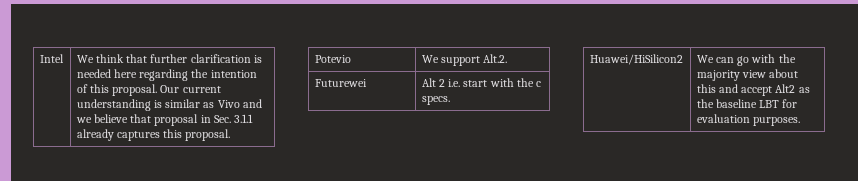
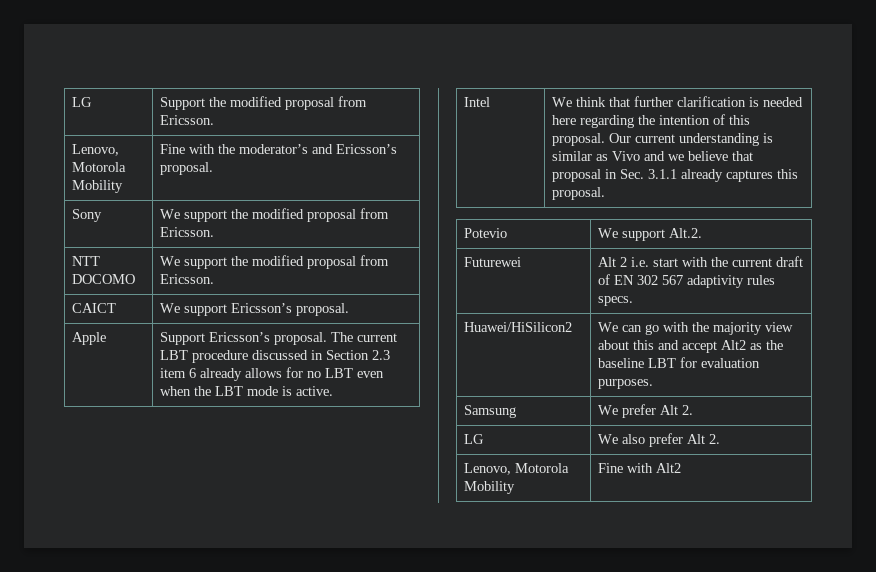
+ LG | Support the modified proposal from Ericsson.
+ Lenovo, Motorola Mobility | Fine with the moderator’s and Ericsson’s proposal.
+ Sony | We support the modified proposal from Ericsson.
+ NTT DOCOMO | We support the modified proposal from Ericsson.
+ CAICT | We support Ericsson’s proposal.
+ Apple | Support Ericsson’s proposal. The current LBT procedure discussed in Section 2.3 item 6 already allows for no LBT even when the LBT mode is active.
- Futurewei | Alt 2 i.e. start with the c specs.
+ Futurewei | Alt 2 i.e. start with the current draft of EN 302 567 adaptivity rules specs.
+ Samsung | We prefer Alt 2.
+ LG | We also prefer Alt 2.
+ Lenovo, Motorola Mobility | Fine with Alt2

